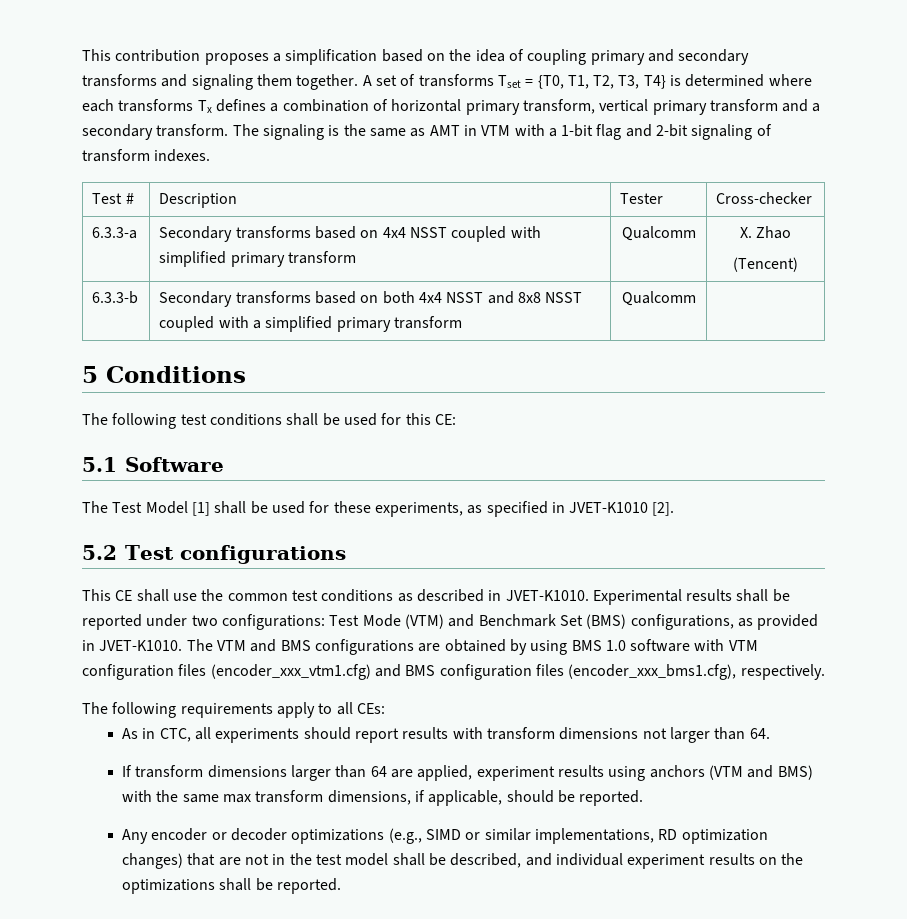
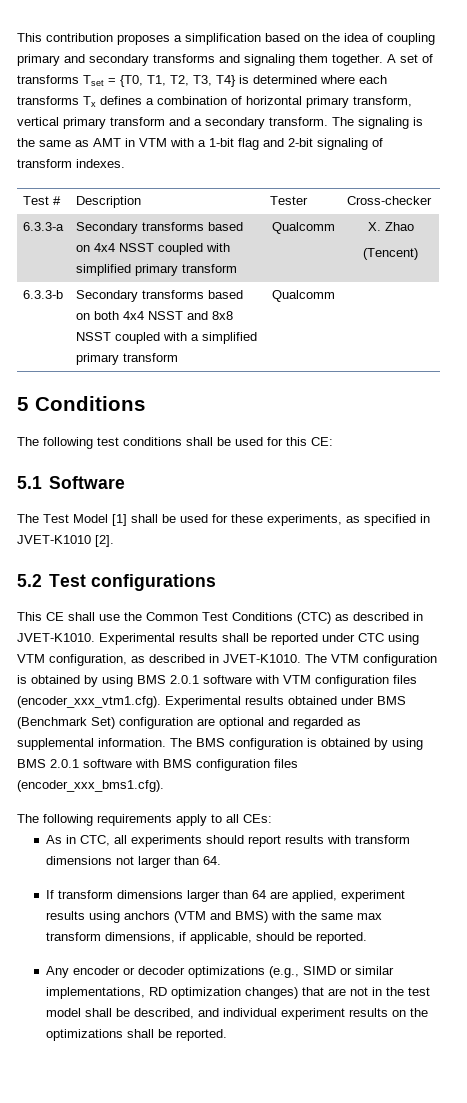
- This CE shall use the common test conditions as described in JVET-K1010.
+ This CE shall use the Common Test Conditions (CTC) as described in JVET-K1010.
- Experimental results shall be reported under two configurations: Test Mode (VTM) and Benchmark Set (BMS) configurations, as provided in JVET-K1010. The VTM and BMS configurations are obtained by using BMS 1.0 software with VTM configuration files (encoder_xxx_vtm1.cfg) and BMS configuration files (encoder_xxx_bms1.cfg), respectively.
+ Experimental results shall be reported under CTC using VTM configuration, as described in JVET-K1010. The VTM configuration is obtained by using BMS 2.0.1 software with VTM configuration files (encoder_xxx_vtm1.cfg). Experimental results obtained under BMS (Benchmark Set) configuration are optional and regarded as supplemental information. The BMS configuration is obtained by using BMS 2.0.1 software with BMS configuration files (encoder_xxx_bms1.cfg).

